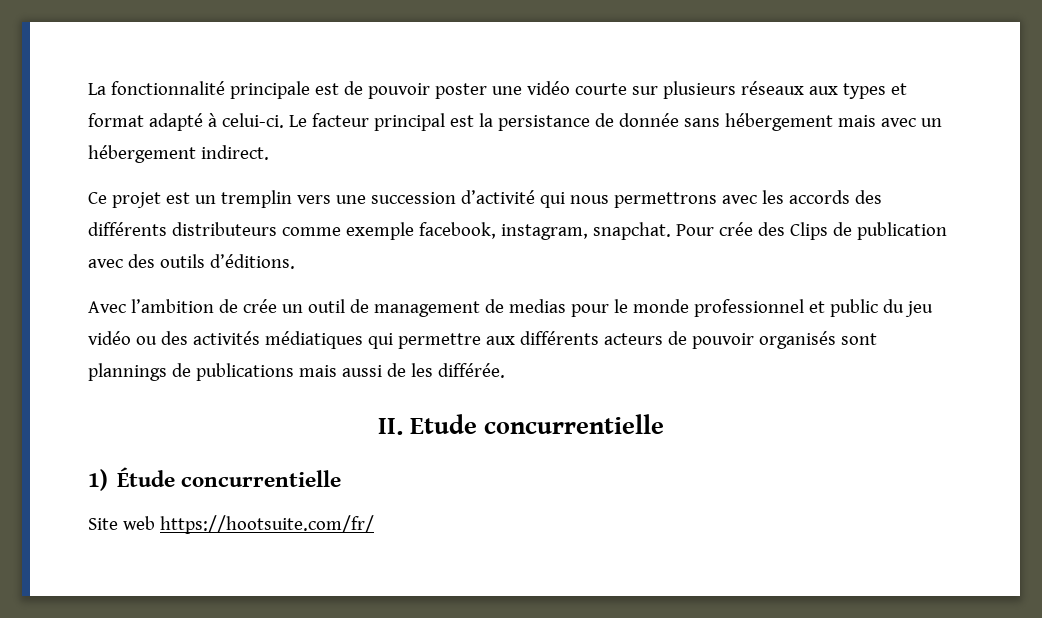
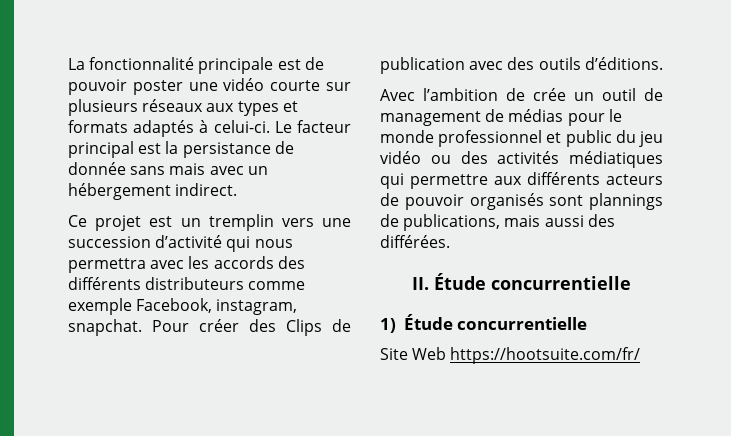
- La fonctionnalité principale est de pouvoir poster une vidéo courte sur plusieurs réseaux aux types et format adapté à celui-ci.
+ La fonctionnalité principale est de pouvoir poster une vidéo courte sur plusieurs réseaux aux types et formats adaptés à celui-ci.
- Le facteur principal est la persistance de donnée sans hébergement mais avec un hébergement indirect.
+ Le facteur principal est la persistance de donnée sans mais avec un hébergement indirect.
- Ce projet est un tremplin vers une succession d’activité qui nous permettrons avec les accords des différents distributeurs comme exemple facebook, instagram, snapchat.
+ Ce projet est un tremplin vers une succession d’activité qui nous permettra avec les accords des différents distributeurs comme exemple Facebook, instagram, snapchat.
- Pour crée des Clips de publication avec des outils d’éditions.
+ Pour créer des Clips de publication avec des outils d’éditions.
- Avec l’ambition de crée un outil de management de medias pour le monde professionnel et public du jeu vidéo ou des activités médiatiques qui permettre aux différents acteurs de pouvoir organisés sont plannings de publications mais aussi de les différée.
+ Avec l’ambition de crée un outil de management de médias pour le monde professionnel et public du jeu vidéo ou des activités médiatiques qui permettre aux différents acteurs de pouvoir organisés sont plannings de publications, mais aussi des différées.
- II. Etude concurrentielle
+ II. Étude concurrentielle
- Site web https://hootsuite.com/fr/
+ Site Web https://hootsuite.com/fr/

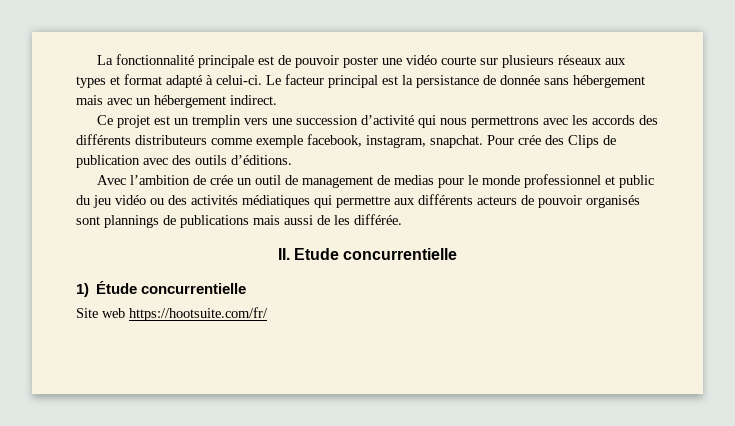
- La fonctionnalité principale est de pouvoir poster une vidéo courte sur plusieurs réseaux aux types et formats adaptés à celui-ci.
+ La fonctionnalité principale est de pouvoir poster une vidéo courte sur plusieurs réseaux aux types et format adapté à celui-ci.
- Le facteur principal est la persistance de donnée sans mais avec un hébergement indirect.
+ Le facteur principal est la persistance de donnée sans hébergement mais avec un hébergement indirect.
- Ce projet est un tremplin vers une succession d’activité qui nous permettra avec les accords des différents distributeurs comme exemple Facebook, instagram, snapchat.
+ Ce projet est un tremplin vers une succession d’activité qui nous permettrons avec les accords des différents distributeurs comme exemple facebook, instagram, snapchat.
- Pour créer des Clips de publication avec des outils d’éditions.
+ Pour crée des Clips de publication avec des outils d’éditions.
- Avec l’ambition de crée un outil de management de médias pour le monde professionnel et public du jeu vidéo ou des activités médiatiques qui permettre aux différents acteurs de pouvoir organisés sont plannings de publications, mais aussi des différées.
+ Avec l’ambition de crée un outil de management de medias pour le monde professionnel et public du jeu vidéo ou des activités médiatiques qui permettre aux différents acteurs de pouvoir organisés sont plannings de publications mais aussi de les différée.
- II. Étude concurrentielle
+ II. Etude concurrentielle
- Site Web https://hootsuite.com/fr/
+ Site web https://hootsuite.com/fr/

